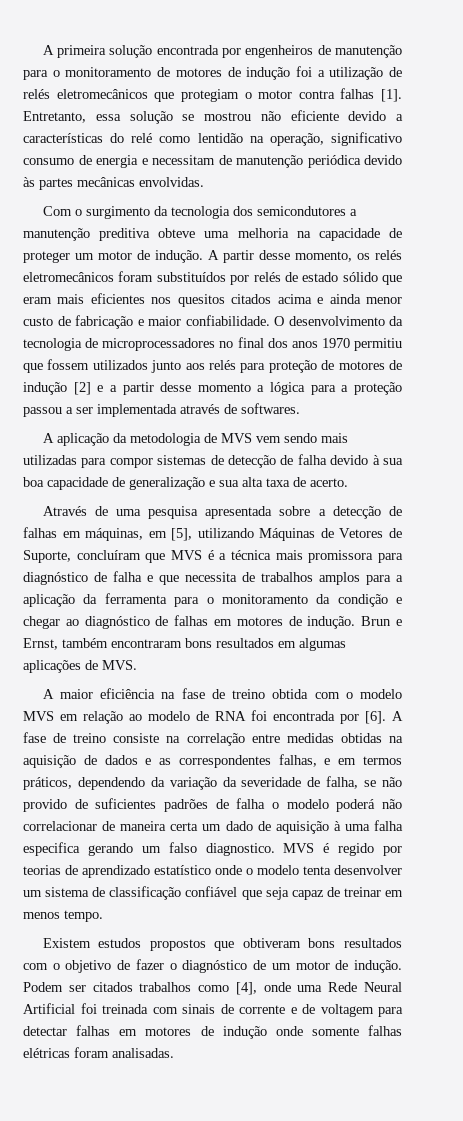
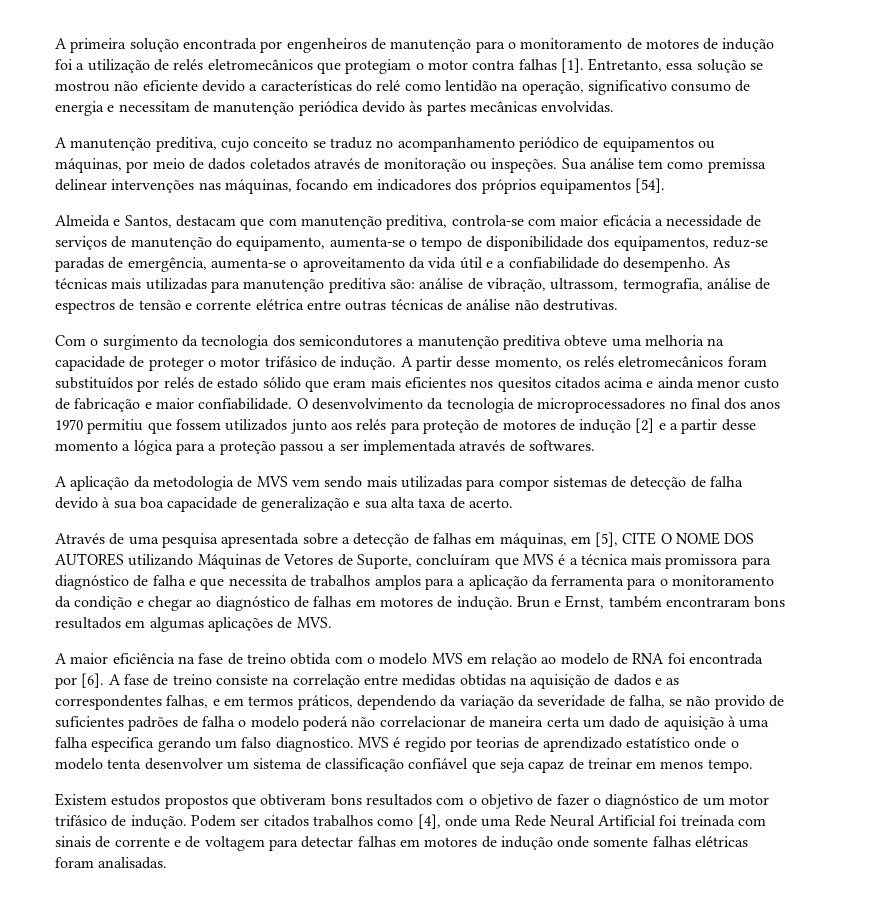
+ A manutenção preditiva, cujo conceito se traduz no acompanhamento periódico de equipamentos ou máquinas, por meio de dados coletados através de monitoração ou inspeções. Sua análise tem como premissa delinear intervenções nas máquinas, focando em indicadores dos próprios equipamentos [54].
+ Almeida e Santos, destacam que com manutenção preditiva, controla-se com maior eficácia a necessidade de serviços de manutenção do equipamento, aumenta-se o tempo de disponibilidade dos equipamentos, reduz-se paradas de emergência, aumenta-se o aproveitamento da vida útil e a confiabilidade do desempenho. As técnicas mais utilizadas para manutenção preditiva são: análise de vibração, ultrassom, termografia, análise de espectros de tensão e corrente elétrica entre outras técnicas de análise não destrutivas.
- Com o surgimento da tecnologia dos semicondutores a manutenção preditiva obteve uma melhoria na capacidade de proteger um motor de indução.
+ Com o surgimento da tecnologia dos semicondutores a manutenção preditiva obteve uma melhoria na capacidade de proteger o motor trifásico de indução.
- Através de uma pesquisa apresentada sobre a detecção de falhas em máquinas, em [5], utilizando Máquinas de Vetores de Suporte, concluíram que MVS é a técnica mais promissora para diagnóstico de falha e que necessita de trabalhos amplos para a aplicação da ferramenta para o monitoramento da condição e chegar ao diagnóstico de falhas em motores de indução.
+ Através de uma pesquisa apresentada sobre a detecção de falhas em máquinas, em [5], CITE O NOME DOS AUTORES utilizando Máquinas de Vetores de Suporte, concluíram que MVS é a técnica mais promissora para diagnóstico de falha e que necessita de trabalhos amplos para a aplicação da ferramenta para o monitoramento da condição e chegar ao diagnóstico de falhas em motores de indução.
- Existem estudos propostos que obtiveram bons resultados com o objetivo de fazer o diagnóstico de um motor de indução.
+ Existem estudos propostos que obtiveram bons resultados com o objetivo de fazer o diagnóstico de um motor trifásico de indução.

